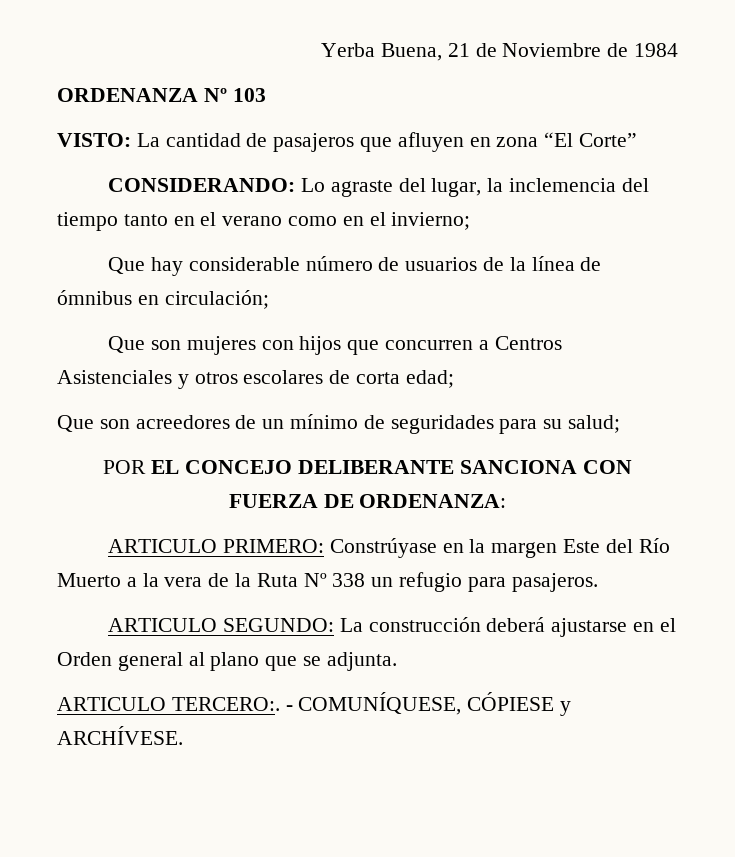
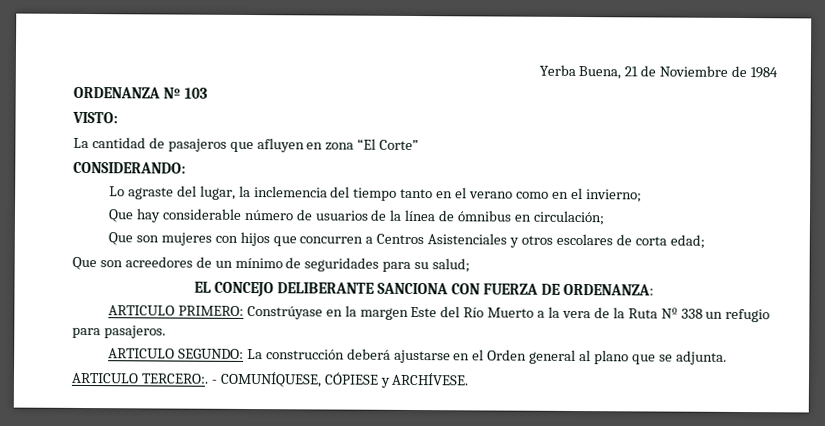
- VISTO: La cantidad de pasajeros que afluyen en zona “El Corte”
+ VISTO:
+ La cantidad de pasajeros que afluyen en zona “El Corte”
- CONSIDERANDO: Lo agraste del lugar, la inclemencia del tiempo tanto en el verano como en el invierno;
+ CONSIDERANDO:
+ Lo agraste del lugar, la inclemencia del tiempo tanto en el verano como en el invierno;
- POR EL CONCEJO DELIBERANTE SANCIONA CON FUERZA DE ORDENANZA:
+ EL CONCEJO DELIBERANTE SANCIONA CON FUERZA DE ORDENANZA:

